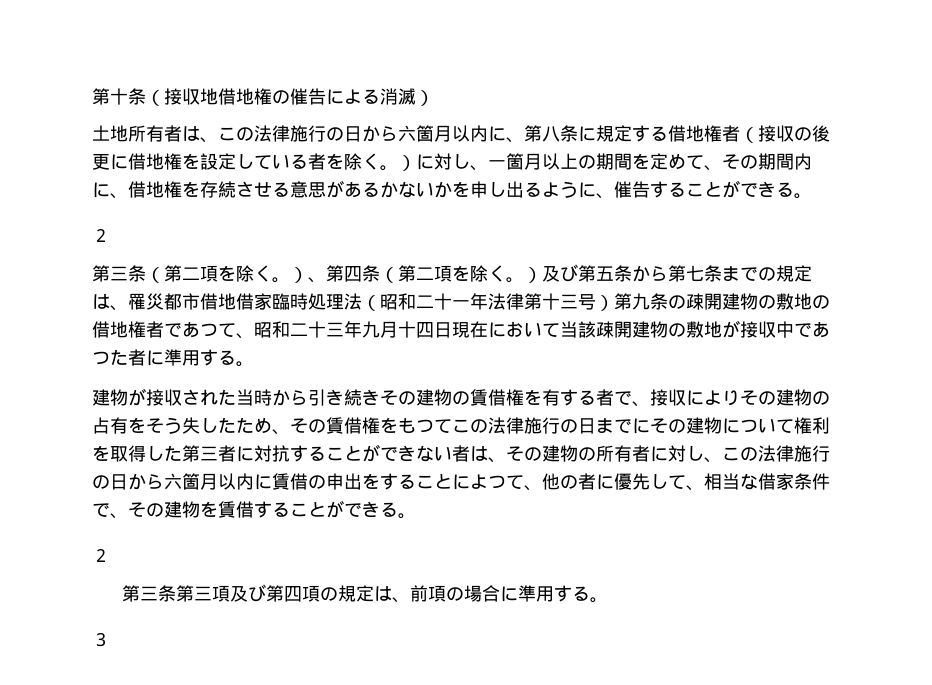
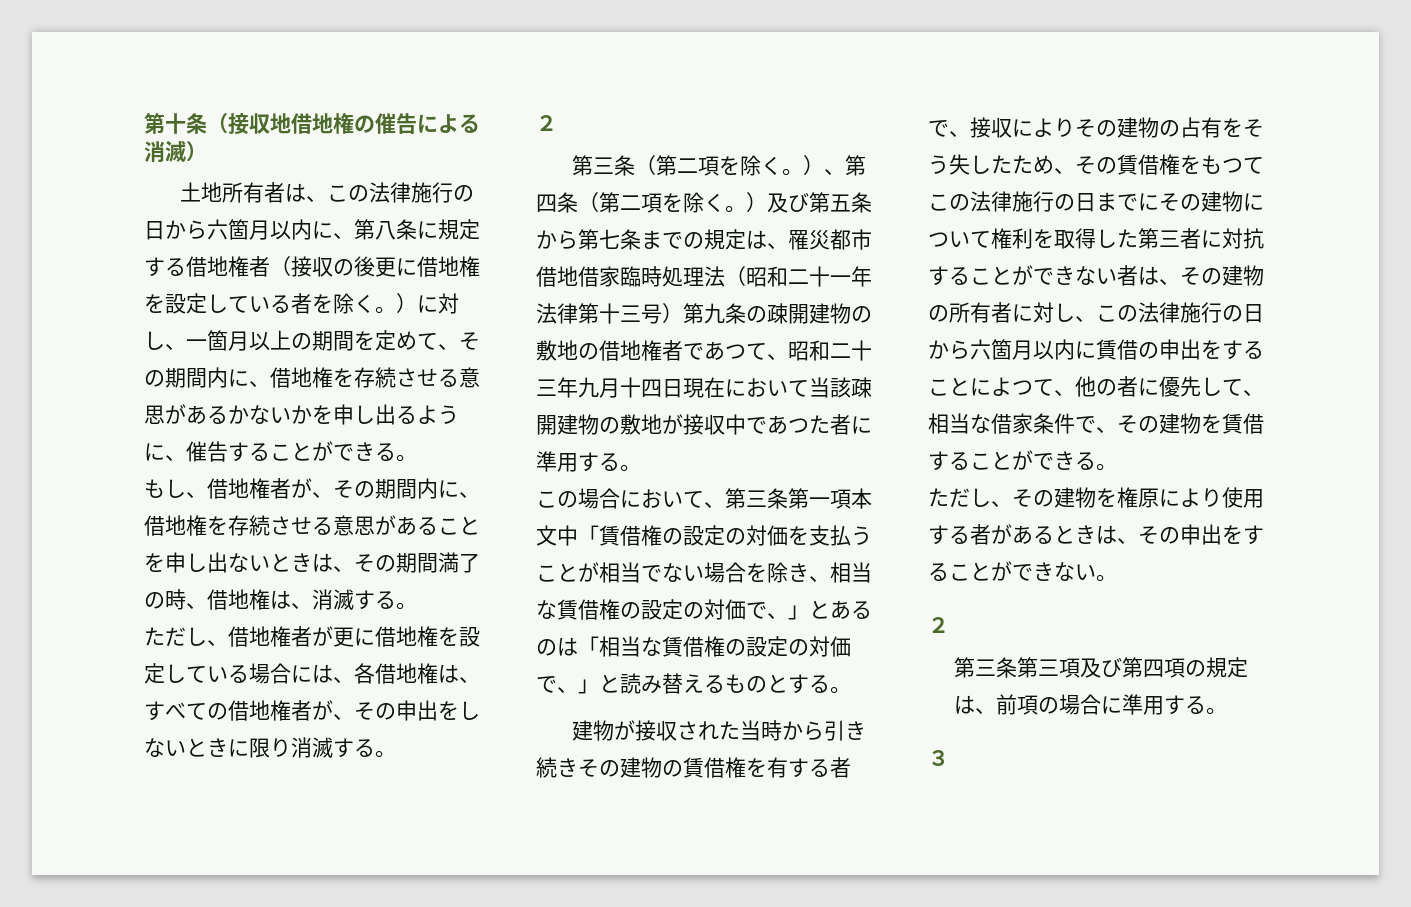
+ もし、借地権者が、その期間内に、借地権を存続させる意思があることを申し出ないときは、その期間満了の時、借地権は、消滅する。
+ ただし、借地権者が更に借地権を設定している場合には、各借地権は、すべての借地権者が、その申出をしないときに限り消滅する。
+ この場合において、第三条第一項本文中「賃借権の設定の対価を支払うことが相当でない場合を除き、相当な賃借権の設定の対価で、」とあるのは「相当な賃借権の設定の対価で、」と読み替えるものとする。
+ ただし、その建物を権原により使用する者があるときは、その申出をすることができない。

